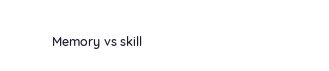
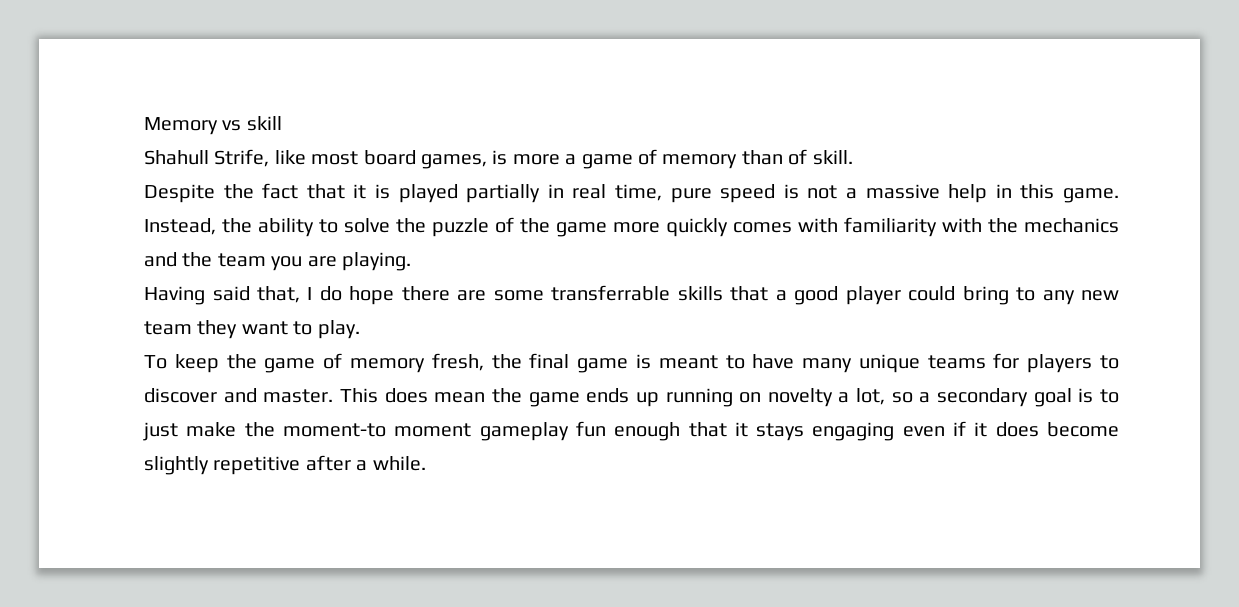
+ Shahull Strife, like most board games, is more a game of memory than of skill.
+ Despite the fact that it is played partially in real time, pure speed is not a massive help in this game. Instead, the ability to solve the puzzle of the game more quickly comes with familiarity with the mechanics and the team you are playing.
+ Having said that, I do hope there are some transferrable skills that a good player could bring to any new team they want to play.
+ To keep the game of memory fresh, the final game is meant to have many unique teams for players to discover and master. This does mean the game ends up running on novelty a lot, so a secondary goal is to just make the moment-to moment gameplay fun enough that it stays engaging even if it does become slightly repetitive after a while.

